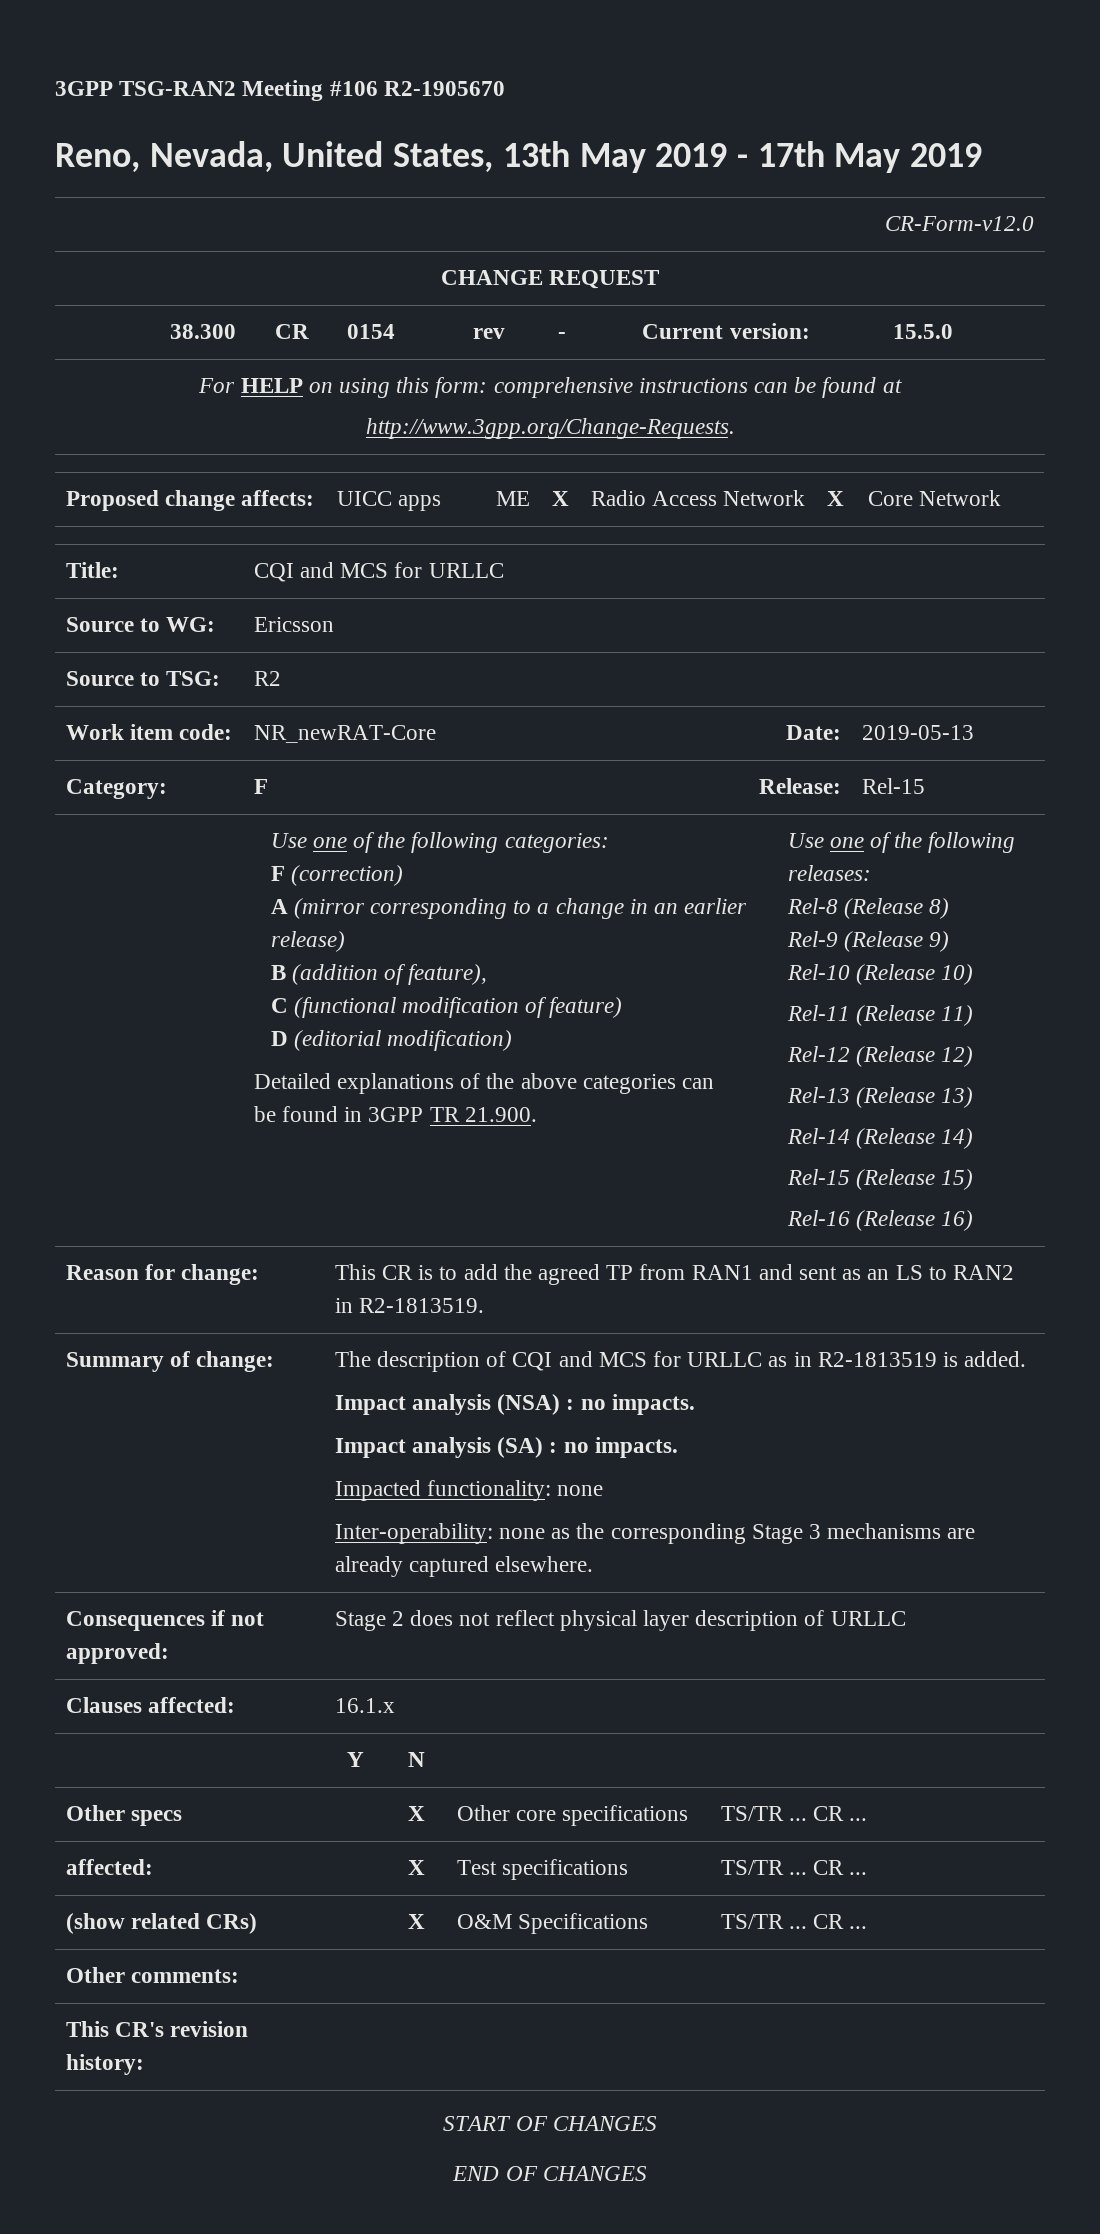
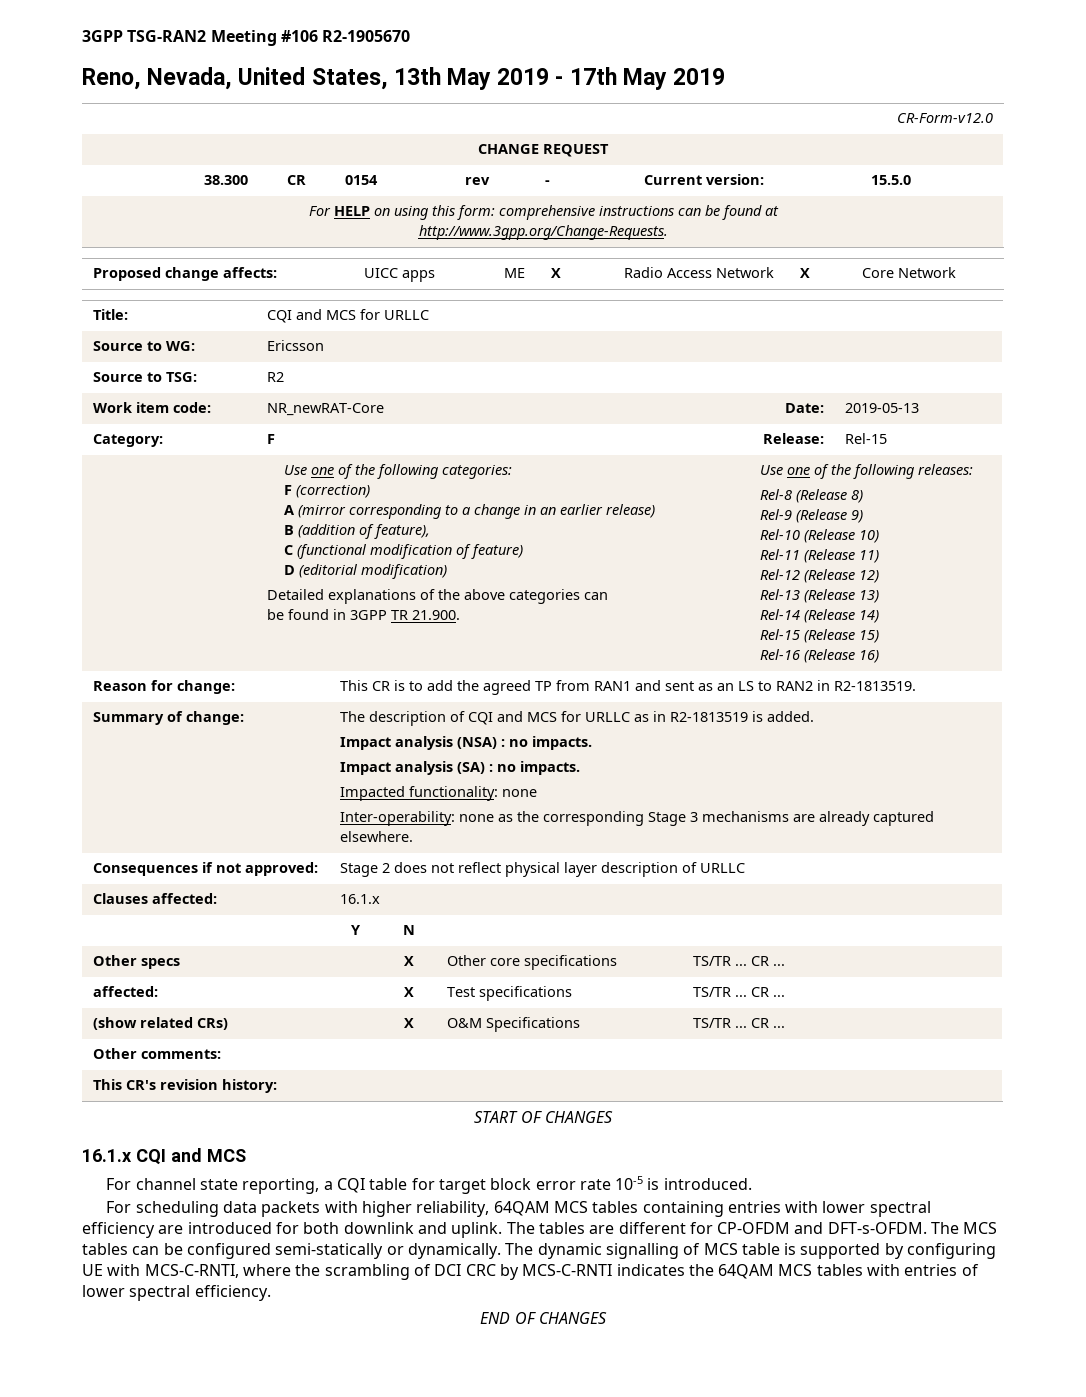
+ 16.1.x CQI and MCS
+ For channel state reporting, a CQI table for target block error rate 10-5 is introduced.
+ For scheduling data packets with higher reliability, 64QAM MCS tables containing entries with lower spectral efficiency are introduced for both downlink and uplink. The tables are different for CP-OFDM and DFT-s-OFDM. The MCS tables can be configured semi-statically or dynamically. The dynamic signalling of MCS table is supported by configuring UE with MCS-C-RNTI, where the scrambling of DCI CRC by MCS-C-RNTI indicates the 64QAM MCS tables with entries of lower spectral efficiency.

